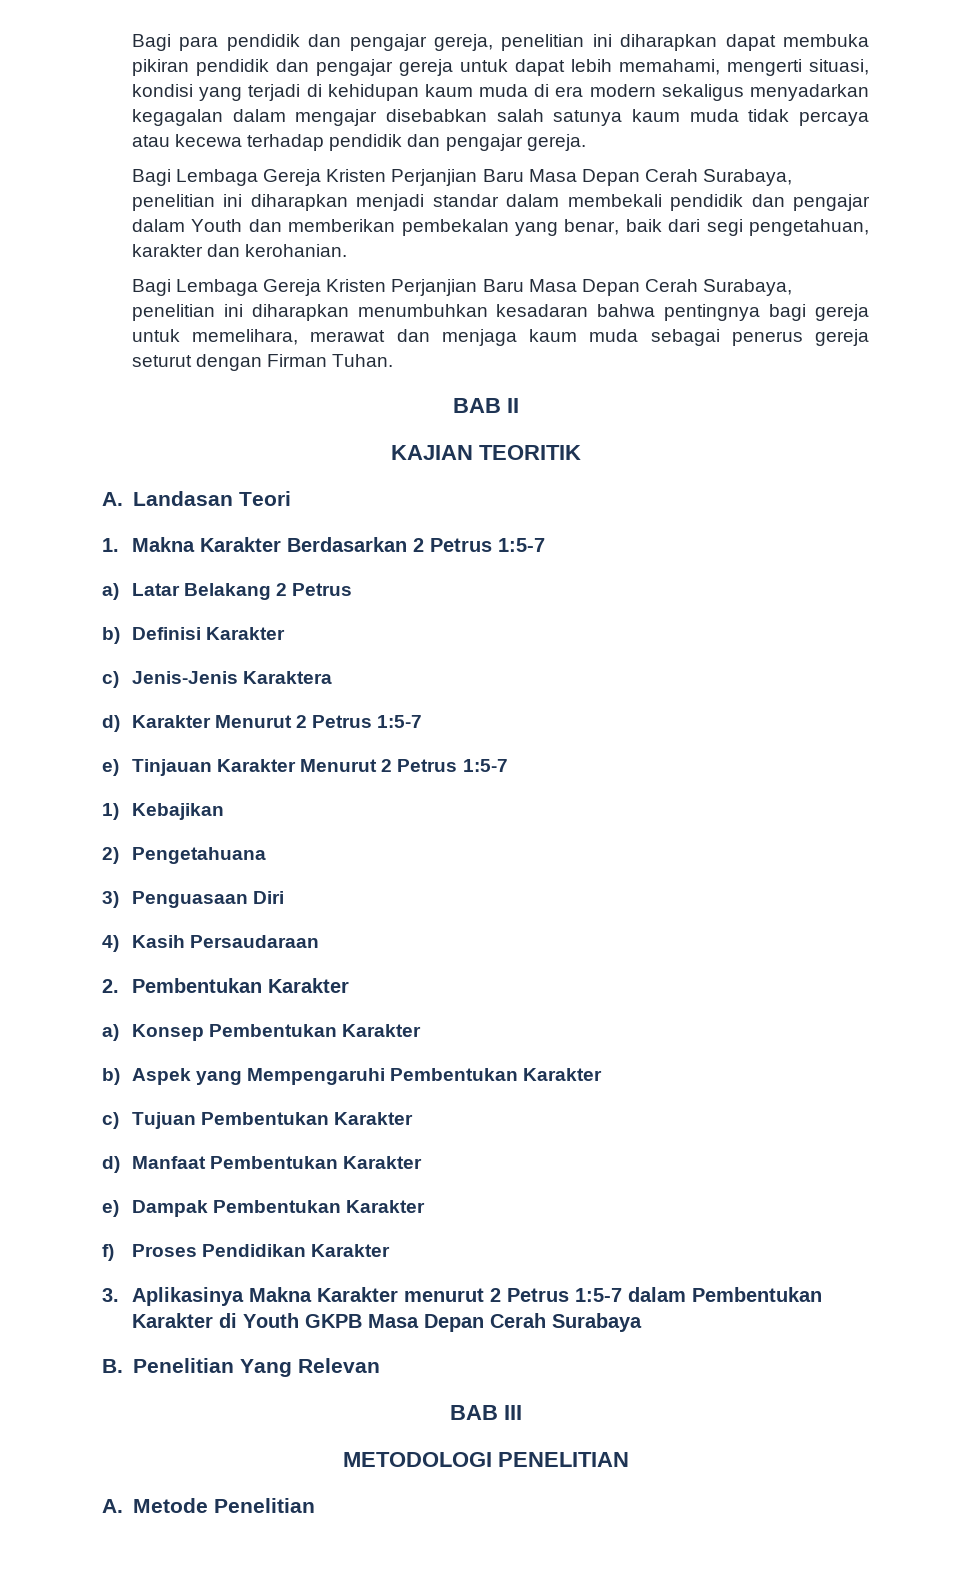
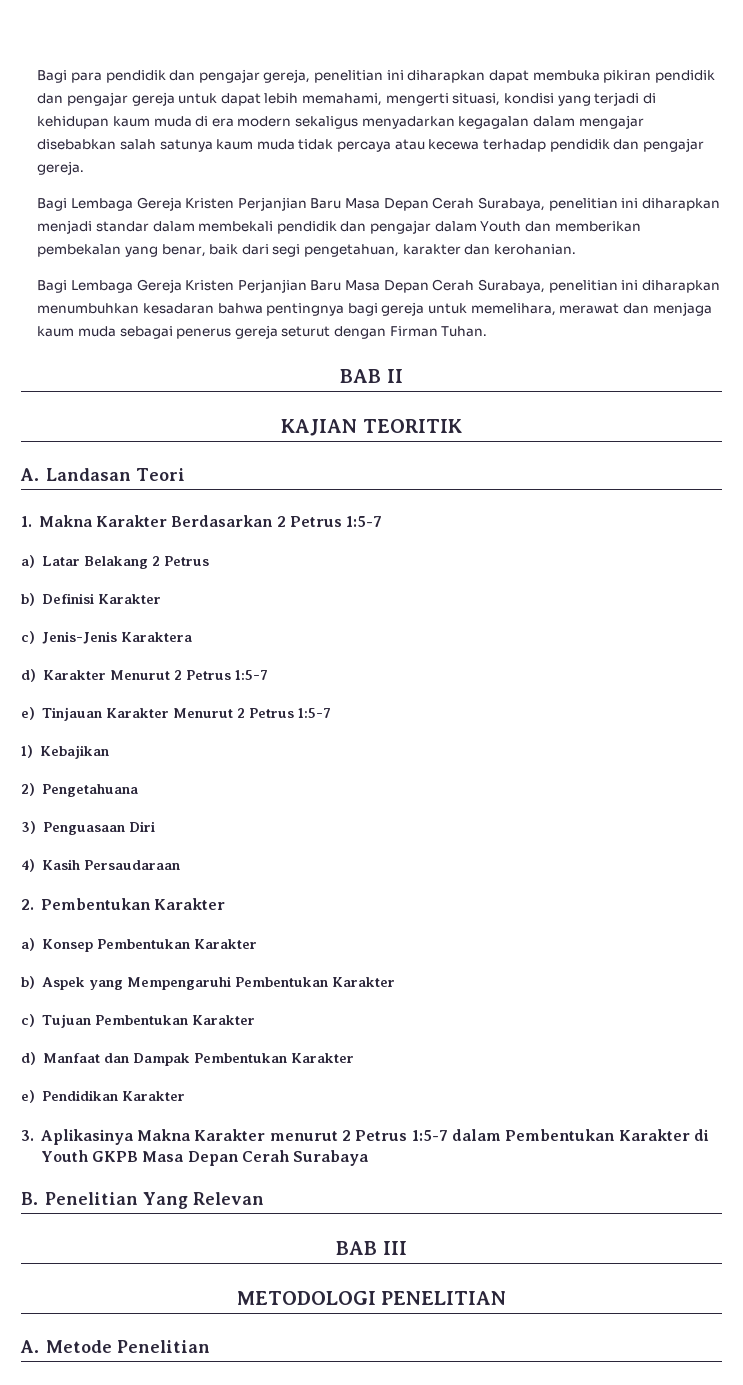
- d) Manfaat Pembentukan Karakter
- e) Dampak Pembentukan Karakter
+ d) Manfaat dan Dampak Pembentukan Karakter
- f) Proses Pendidikan Karakter
+ e) Pendidikan Karakter

